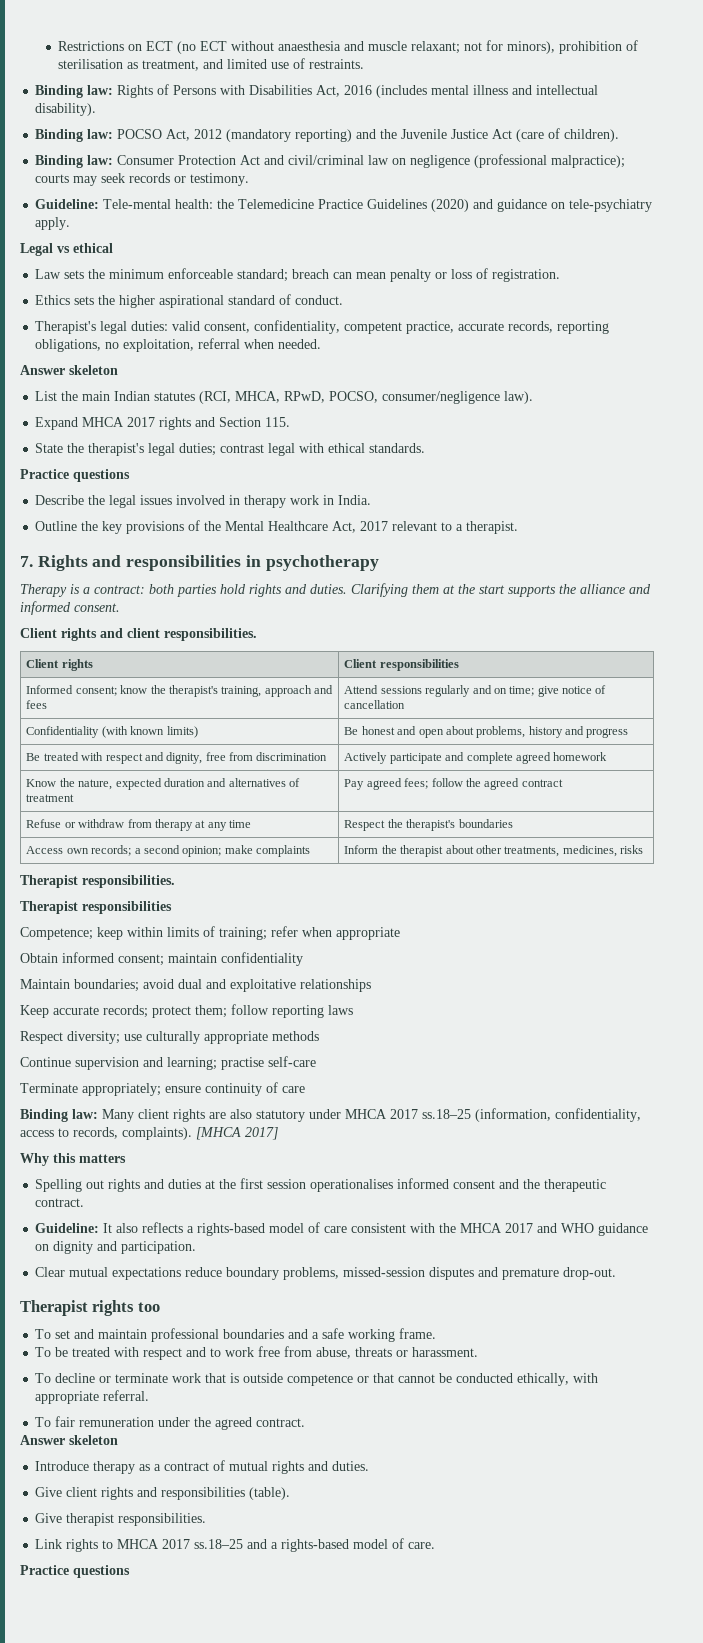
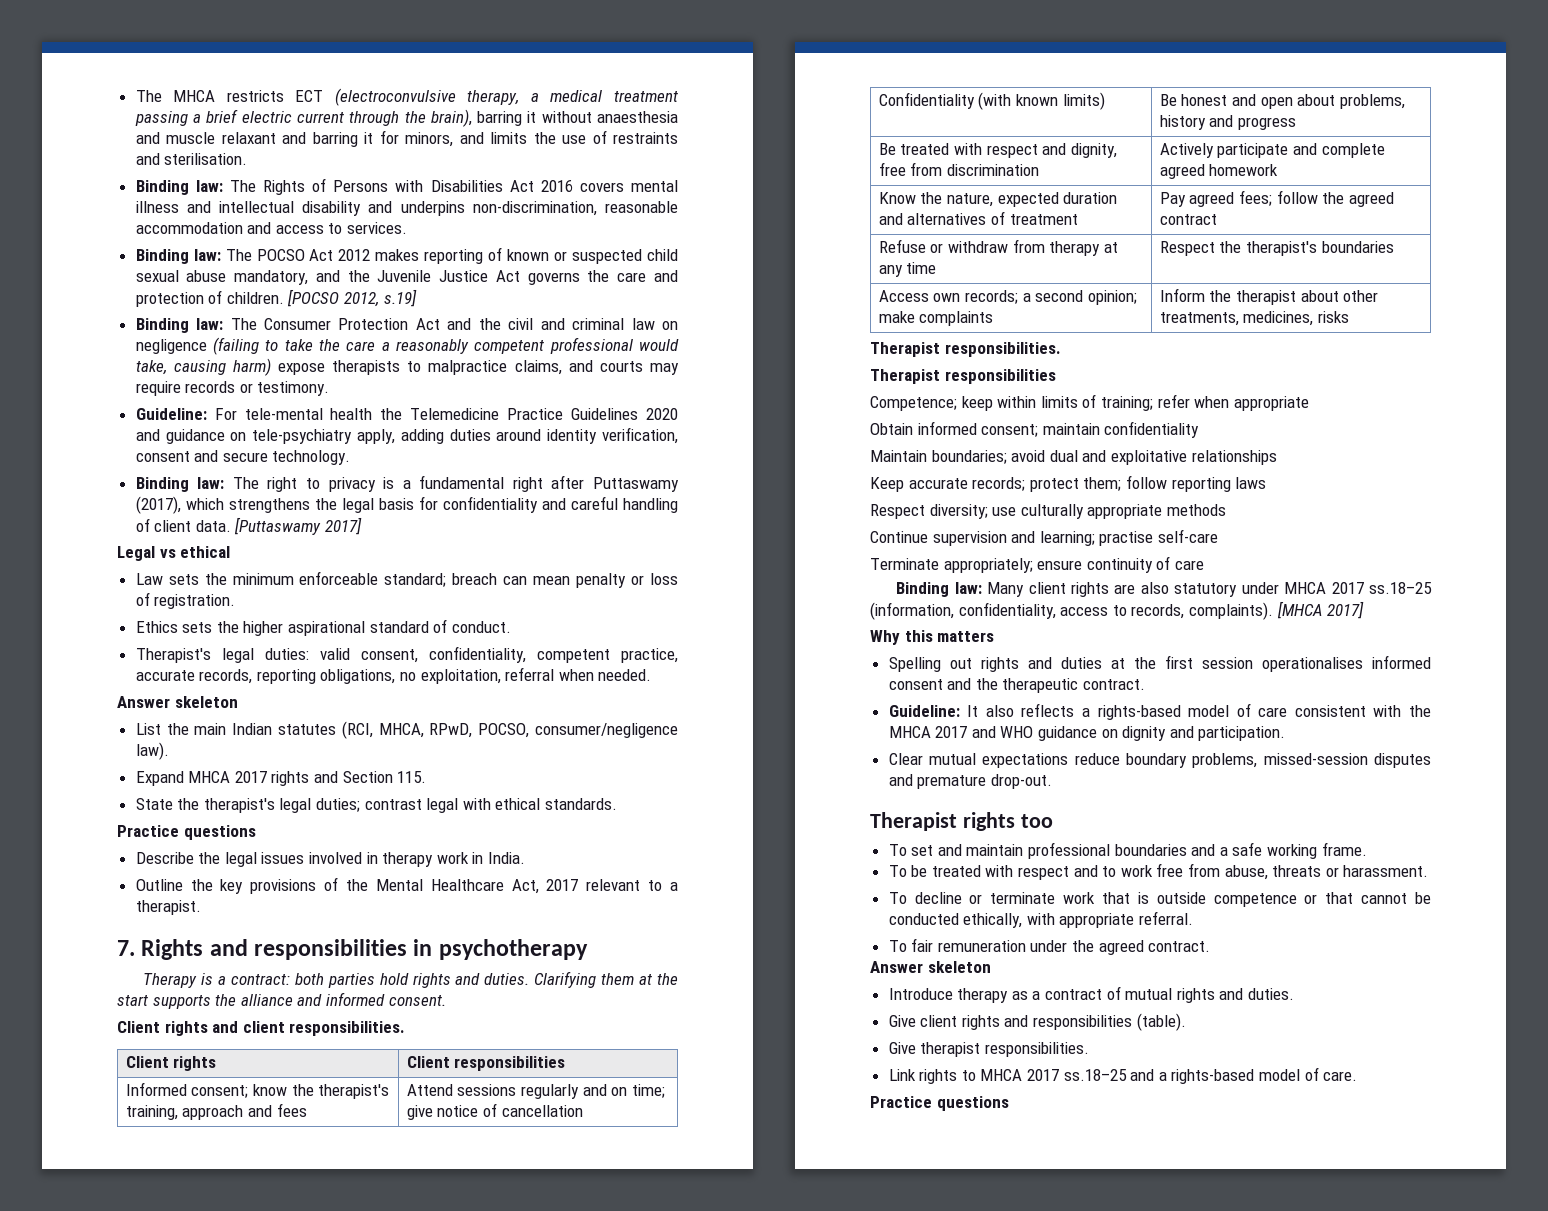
- Restrictions on ECT (no ECT without anaesthesia and muscle relaxant; not for minors), prohibition of sterilisation as treatment, and limited use of restraints.
- Binding law: Rights of Persons with Disabilities Act, 2016 (includes mental illness and intellectual disability).
- Binding law: POCSO Act, 2012 (mandatory reporting) and the Juvenile Justice Act (care of children).
- Binding law: Consumer Protection Act and civil/criminal law on negligence (professional malpractice); courts may seek records or testimony.
+ The MHCA restricts ECT (electroconvulsive therapy, a medical treatment passing a brief electric current through the brain), barring it without anaesthesia and muscle relaxant and barring it for minors, and limits the use of restraints and sterilisation.
+ Binding law: The Rights of Persons with Disabilities Act 2016 covers mental illness and intellectual disability and underpins non-discrimination, reasonable accommodation and access to services.
+ Binding law: The POCSO Act 2012 makes reporting of known or suspected child sexual abuse mandatory, and the Juvenile Justice Act governs the care and protection of children. [POCSO 2012, s.19]
+ Binding law: The Consumer Protection Act and the civil and criminal law on negligence (failing to take the care a reasonably competent professional would take, causing harm) expose therapists to malpractice claims, and courts may require records or testimony.
- Guideline: Tele-mental health: the Telemedicine Practice Guidelines (2020) and guidance on tele-psychiatry apply.
+ Guideline: For tele-mental health the Telemedicine Practice Guidelines 2020 and guidance on tele-psychiatry apply, adding duties around identity verification, consent and secure technology.
+ Binding law: The right to privacy is a fundamental right after Puttaswamy (2017), which strengthens the legal basis for confidentiality and careful handling of client data. [Puttaswamy 2017]

